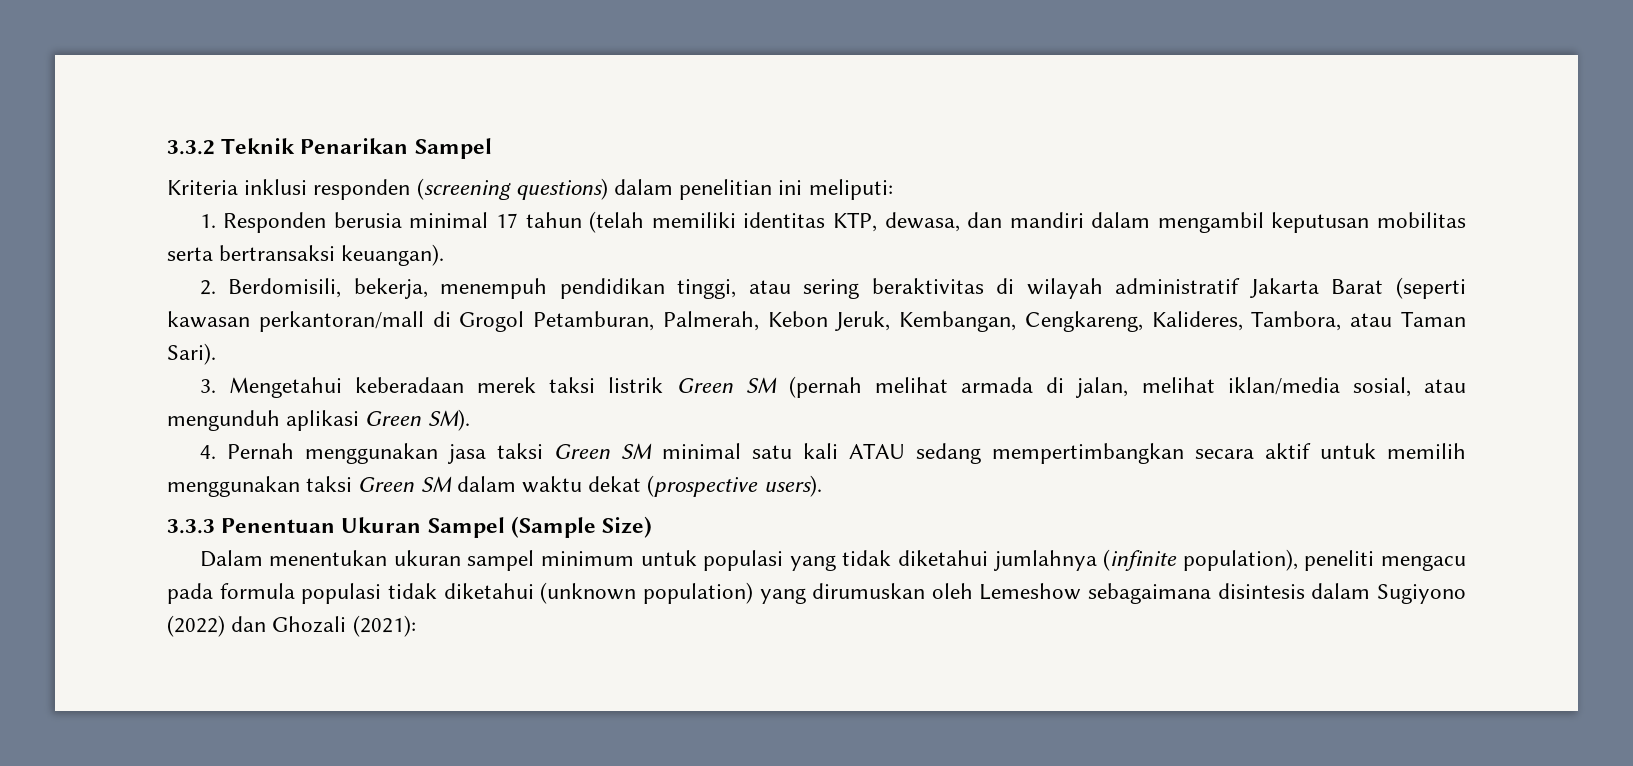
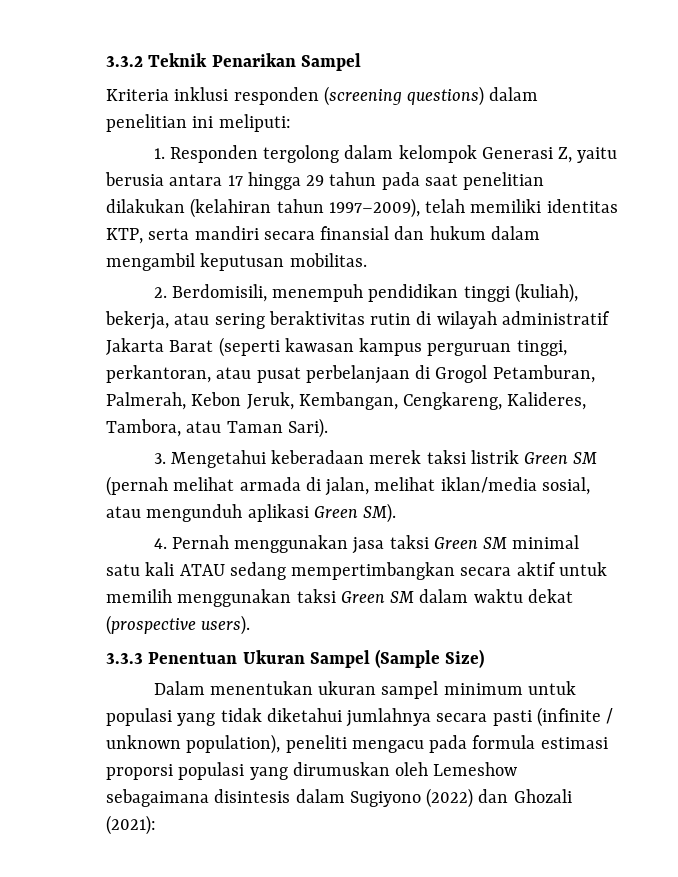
- 1. Responden berusia minimal 17 tahun (telah memiliki identitas KTP, dewasa, dan mandiri dalam mengambil keputusan mobilitas serta bertransaksi keuangan).
+ 1. Responden tergolong dalam kelompok Generasi Z, yaitu berusia antara 17 hingga 29 tahun pada saat penelitian dilakukan (kelahiran tahun 1997–2009), telah memiliki identitas KTP, serta mandiri secara finansial dan hukum dalam mengambil keputusan mobilitas.
- 2. Berdomisili, bekerja, menempuh pendidikan tinggi, atau sering beraktivitas di wilayah administratif Jakarta Barat (seperti kawasan perkantoran/mall di Grogol Petamburan, Palmerah, Kebon Jeruk, Kembangan, Cengkareng, Kalideres, Tambora, atau Taman Sari).
+ 2. Berdomisili, menempuh pendidikan tinggi (kuliah), bekerja, atau sering beraktivitas rutin di wilayah administratif Jakarta Barat (seperti kawasan kampus perguruan tinggi, perkantoran, atau pusat perbelanjaan di Grogol Petamburan, Palmerah, Kebon Jeruk, Kembangan, Cengkareng, Kalideres, Tambora, atau Taman Sari).
- Dalam menentukan ukuran sampel minimum untuk populasi yang tidak diketahui jumlahnya (infinite population), peneliti mengacu pada formula populasi tidak diketahui (unknown population) yang dirumuskan oleh Lemeshow sebagaimana disintesis dalam Sugiyono (2022) dan Ghozali (2021):
+ Dalam menentukan ukuran sampel minimum untuk populasi yang tidak diketahui jumlahnya secara pasti (infinite / unknown population), peneliti mengacu pada formula estimasi proporsi populasi yang dirumuskan oleh Lemeshow sebagaimana disintesis dalam Sugiyono (2022) dan Ghozali (2021):

